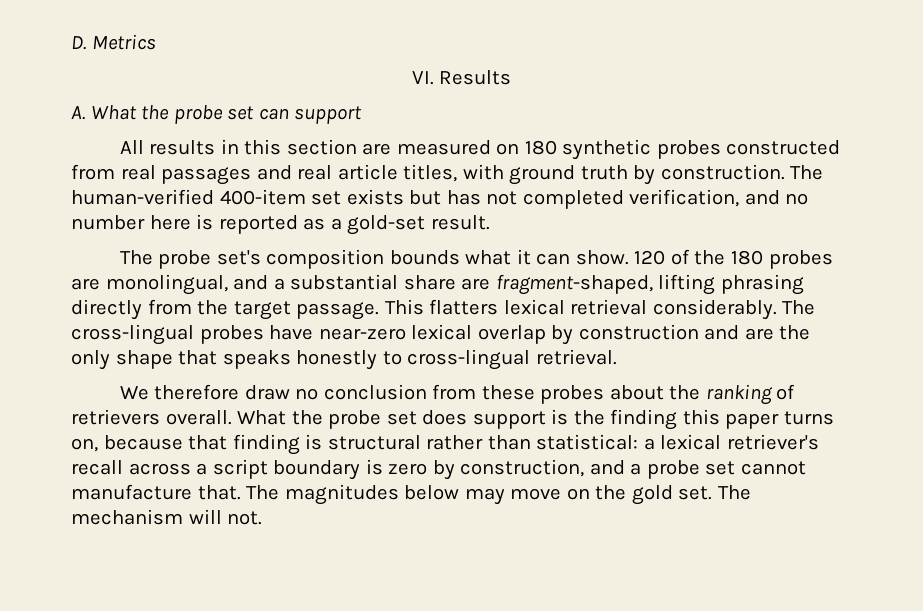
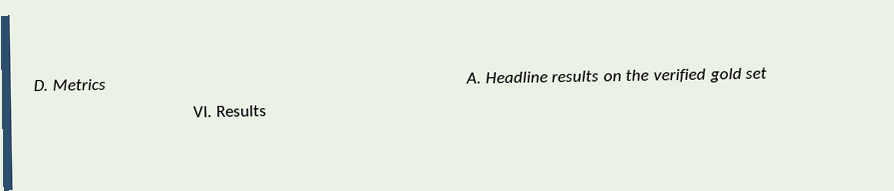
- A. What the probe set can support
- All results in this section are measured on 180 synthetic probes constructed from real passages and real article titles, with ground truth by construction. The human-verified 400-item set exists but has not completed verification, and no number here is reported as a gold-set result.
- The probe set's composition bounds what it can show. 120 of the 180 probes are monolingual, and a substantial share are fragment-shaped, lifting phrasing directly from the target passage. This flatters lexical retrieval considerably. The cross-lingual probes have near-zero lexical overlap by construction and are the only shape that speaks honestly to cross-lingual retrieval.
- We therefore draw no conclusion from these probes about the ranking of retrievers overall. What the probe set does support is the finding this paper turns on, because that finding is structural rather than statistical: a lexical retriever's recall across a script boundary is zero by construction, and a probe set cannot manufacture that. The magnitudes below may move on the gold set. The mechanism will not.
+ A. Headline results on the verified gold set

